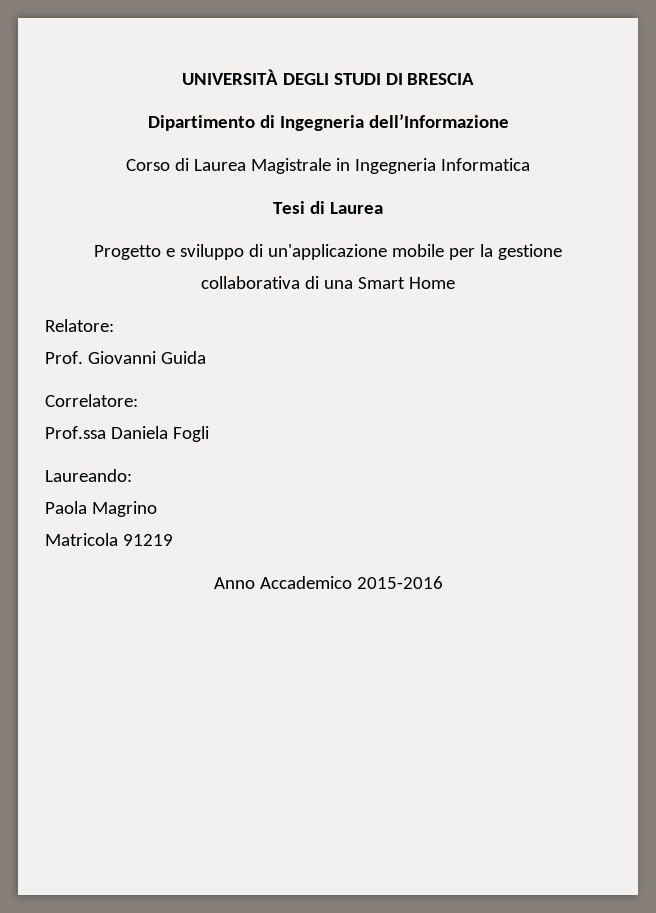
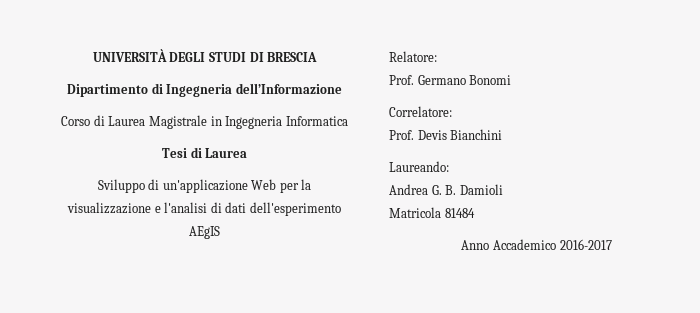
- Progetto e sviluppo di un'applicazione mobile per la gestione collaborativa di una Smart Home
+ Sviluppo di un'applicazione Web per la visualizzazione e l'analisi di dati dell'esperimento AEgIS
- Prof. Giovanni Guida
+ Prof. Germano Bonomi
- Prof.ssa Daniela Fogli
+ Prof. Devis Bianchini
  Laureando:
- Paola Magrino
+ Andrea G. B. Damioli
- Matricola 91219
+ Matricola 81484
- Anno Accademico 2015-2016
+ Anno Accademico 2016-2017

